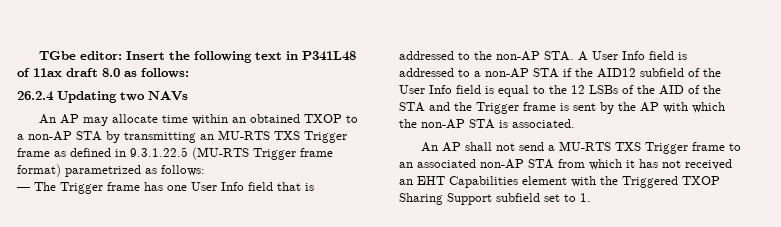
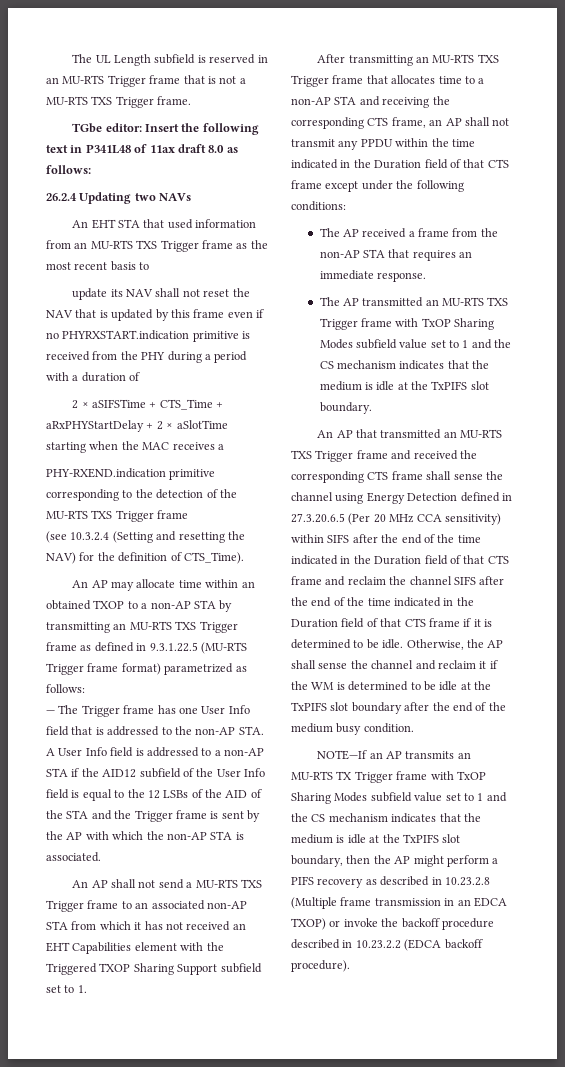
+ The UL Length subfield is reserved in an MU-RTS Trigger frame that is not a MU-RTS TXS Trigger frame.
+ An EHT STA that used information from an MU-RTS TXS Trigger frame as the most recent basis to
+ update its NAV shall not reset the NAV that is updated by this frame even if no PHYRXSTART.indication primitive is received from the PHY during a period with a duration of
+ 2 × aSIFSTime + CTS_Time + aRxPHYStartDelay + 2 × aSlotTime starting when the MAC receives a
+ PHY-RXEND.indication primitive corresponding to the detection of the MU-RTS TXS Trigger frame
+ (see 10.3.2.4 (Setting and resetting the NAV) for the definition of CTS_Time).
+ After transmitting an MU-RTS TXS Trigger frame that allocates time to a non-AP STA and receiving the corresponding CTS frame, an AP shall not transmit any PPDU within the time indicated in the Duration field of that CTS frame except under the following conditions:
+ The AP received a frame from the non-AP STA that requires an immediate response.
+ The AP transmitted an MU-RTS TXS Trigger frame with TxOP Sharing Modes subfield value set to 1 and the CS mechanism indicates that the medium is idle at the TxPIFS slot boundary.
+ An AP that transmitted an MU-RTS TXS Trigger frame and received the corresponding CTS frame shall sense the channel using Energy Detection defined in 27.3.20.6.5 (Per 20 MHz CCA sensitivity) within SIFS after the end of the time indicated in the Duration field of that CTS frame and reclaim the channel SIFS after the end of the time indicated in the Duration field of that CTS frame if it is determined to be idle. Otherwise, the AP shall sense the channel and reclaim it if the WM is determined to be idle at the TxPIFS slot boundary after the end of the medium busy condition.
+ NOTE—If an AP transmits an MU-RTS TX Trigger frame with TxOP Sharing Modes subfield value set to 1 and the CS mechanism indicates that the medium is idle at the TxPIFS slot boundary, then the AP might perform a PIFS recovery as described in 10.23.2.8 (Multiple frame transmission in an EDCA TXOP) or invoke the backoff procedure described in 10.23.2.2 (EDCA backoff procedure).

